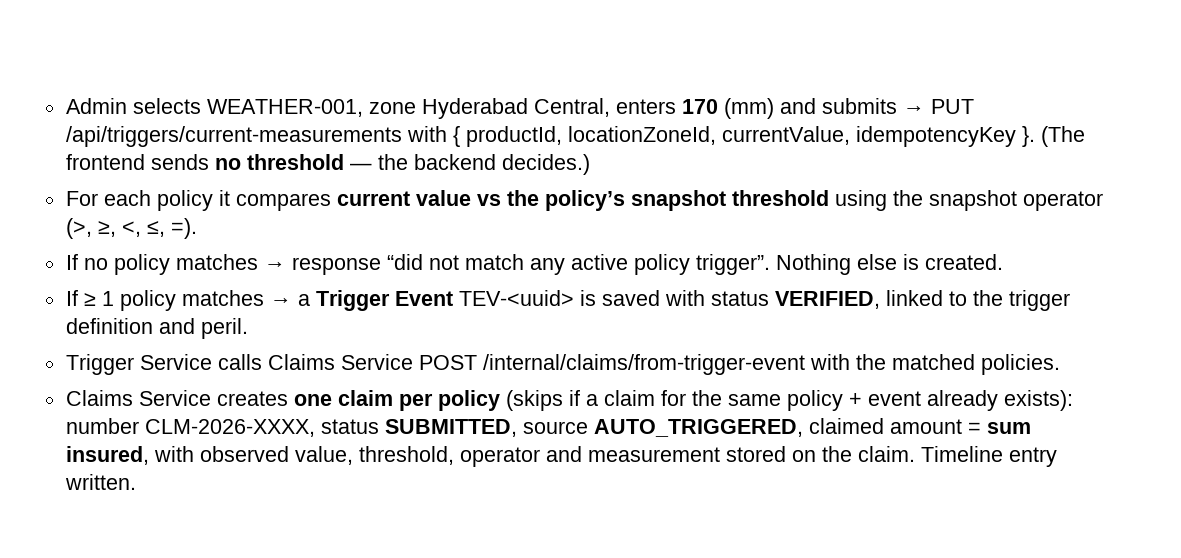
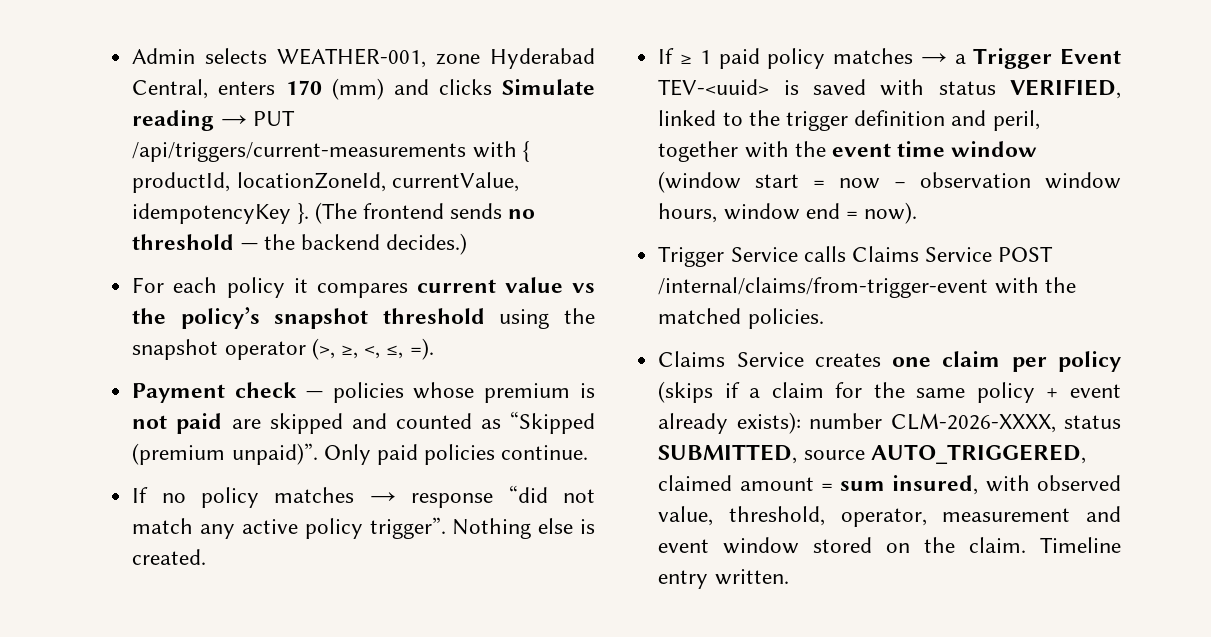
- Admin selects WEATHER-001, zone Hyderabad Central, enters 170 (mm) and submits → PUT /api/triggers/current-measurements with { productId, locationZoneId, currentValue, idempotencyKey }.
+ Admin selects WEATHER-001, zone Hyderabad Central, enters 170 (mm) and clicks Simulate reading → PUT /api/triggers/current-measurements with { productId, locationZoneId, currentValue, idempotencyKey }.
+ Payment check — policies whose premium is not paid are skipped and counted as “Skipped (premium unpaid)”. Only paid policies continue.
- If ≥ 1 policy matches → a Trigger Event TEV-<uuid> is saved with status VERIFIED, linked to the trigger definition and peril.
+ If ≥ 1 paid policy matches → a Trigger Event TEV-<uuid> is saved with status VERIFIED, linked to the trigger definition and peril, together with the event time window (window start = now − observation window hours, window end = now).
- Claims Service creates one claim per policy (skips if a claim for the same policy + event already exists): number CLM-2026-XXXX, status SUBMITTED, source AUTO_TRIGGERED, claimed amount = sum insured, with observed value, threshold, operator and measurement stored on the claim.
+ Claims Service creates one claim per policy (skips if a claim for the same policy + event already exists): number CLM-2026-XXXX, status SUBMITTED, source AUTO_TRIGGERED, claimed amount = sum insured, with observed value, threshold, operator, measurement and event window stored on the claim.

